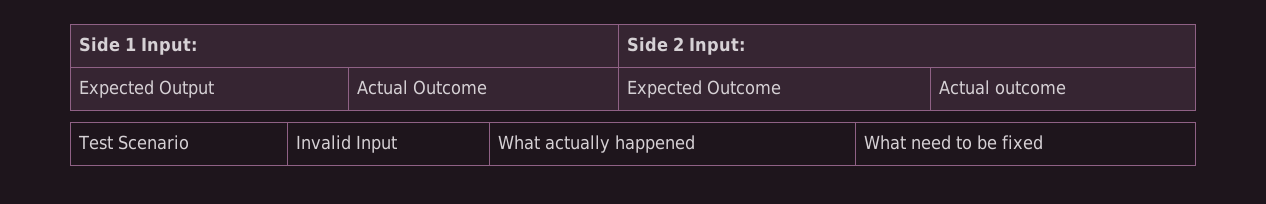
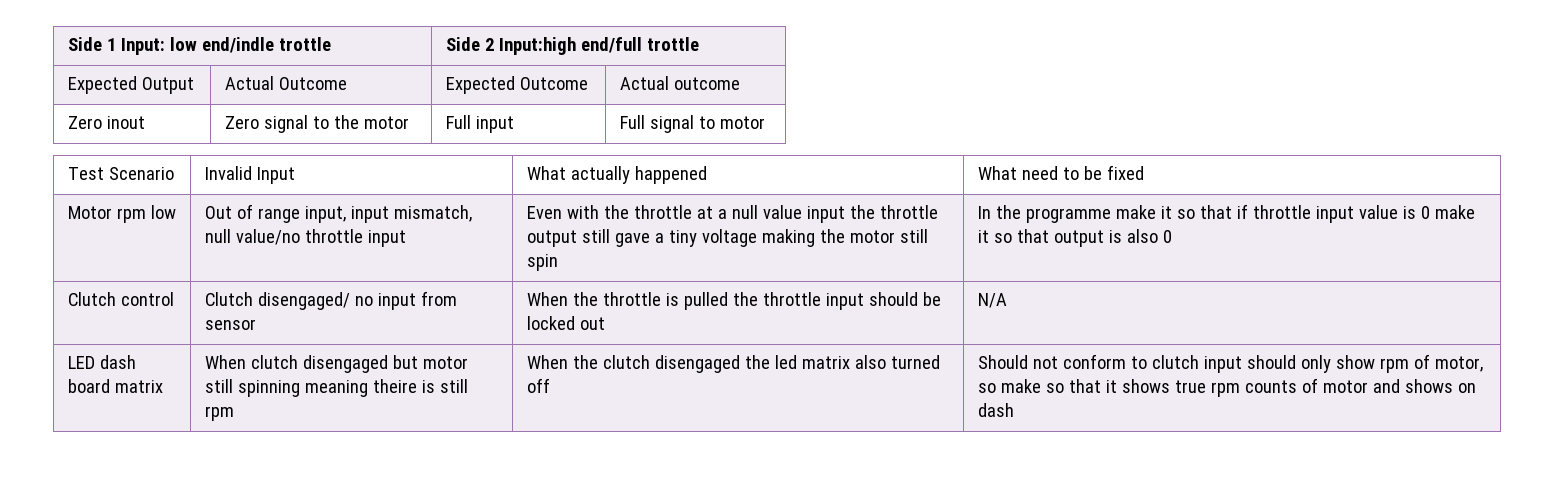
- Side 1 Input: | Side 2 Input:
+ Side 1 Input: low end/indle trottle | Side 2 Input:high end/full trottle
+ Zero inout | Zero signal to the motor | Full input | Full signal to motor
+ Motor rpm low | Out of range input, input mismatch, null value/no throttle input | Even with the throttle at a null value input the throttle output still gave a tiny voltage making the motor still spin | In the programme make it so that if throttle input value is 0 make it so that output is also 0
+ Clutch control | Clutch disengaged/ no input from sensor | When the throttle is pulled the throttle input should be locked out | N/A
+ LED dash board matrix | When clutch disengaged but motor still spinning meaning theire is still rpm | When the clutch disengaged the led matrix also turned off | Should not conform to clutch input should only show rpm of motor, so make so that it shows true rpm counts of motor and shows on dash

